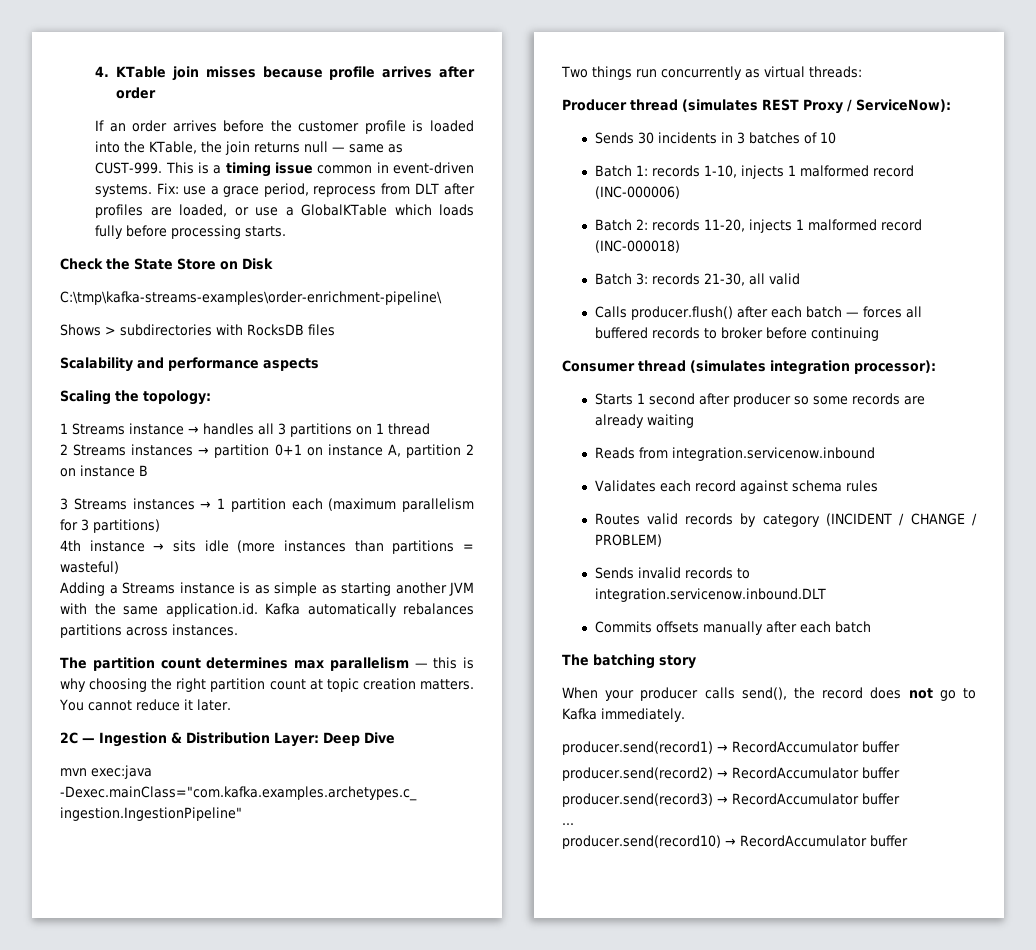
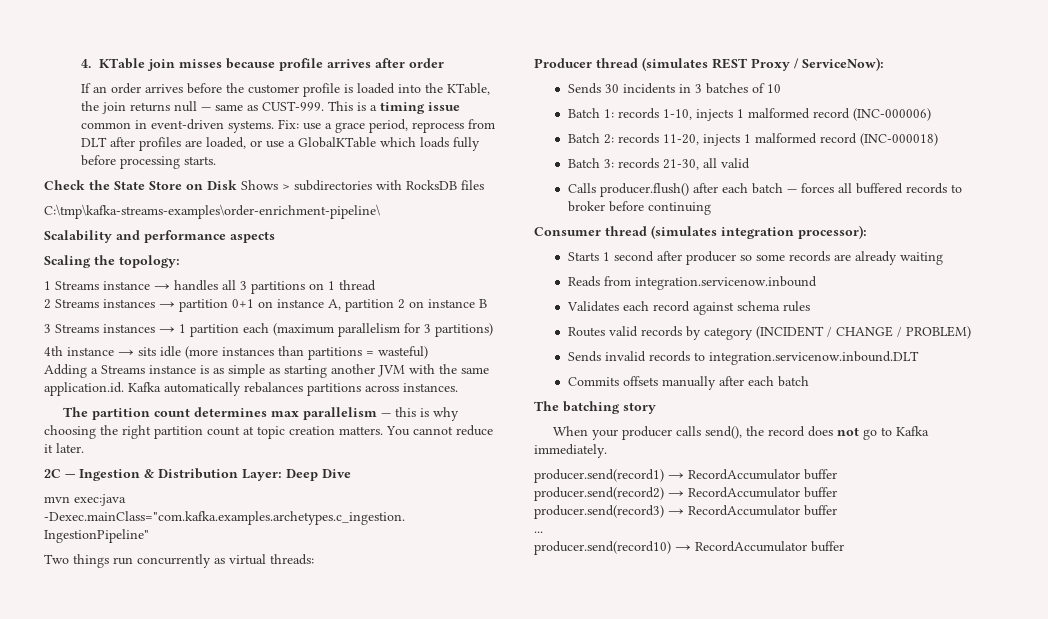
- Check the State Store on Disk
- C:\tmp\kafka-streams-examples\order-enrichment-pipeline\
- Shows > subdirectories with RocksDB files
+ Check the State Store on Disk Shows > subdirectories with RocksDB files
+ C:\tmp\kafka-streams-examples\order-enrichment-pipeline\

